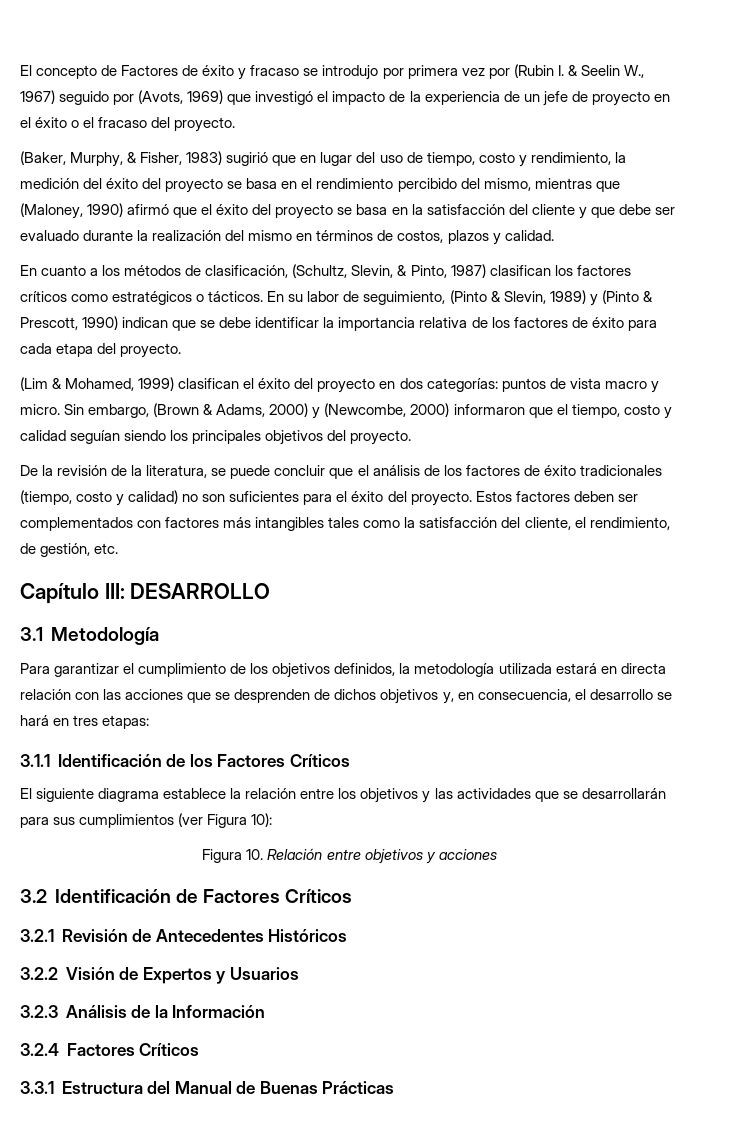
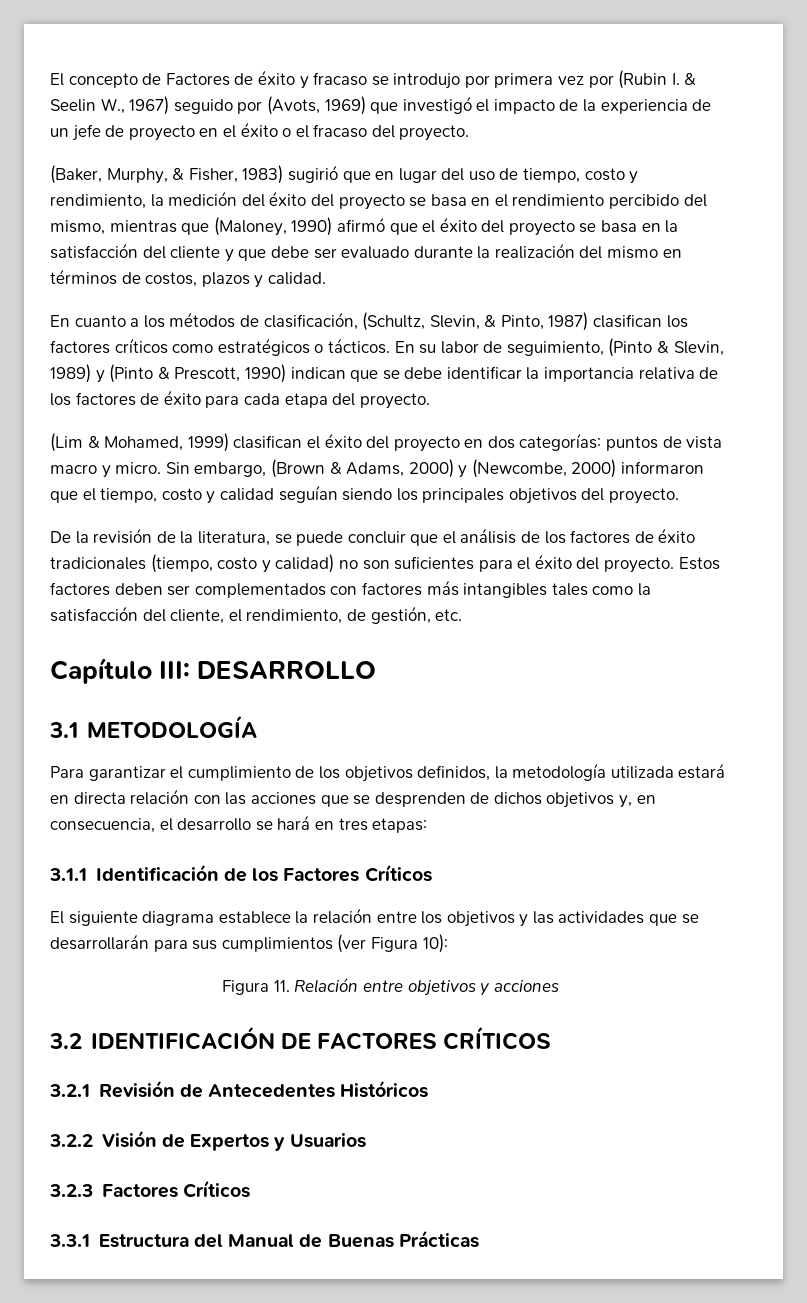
- 3.1 Metodología
+ 3.1 METODOLOGÍA
- Figura 10. Relación entre objetivos y acciones
+ Figura 11. Relación entre objetivos y acciones
- 3.2 Identificación de Factores Críticos
+ 3.2 IDENTIFICACIÓN DE FACTORES CRÍTICOS
- 3.2.3 Análisis de la Información
- 3.2.4 Factores Críticos
+ 3.2.3 Factores Críticos

